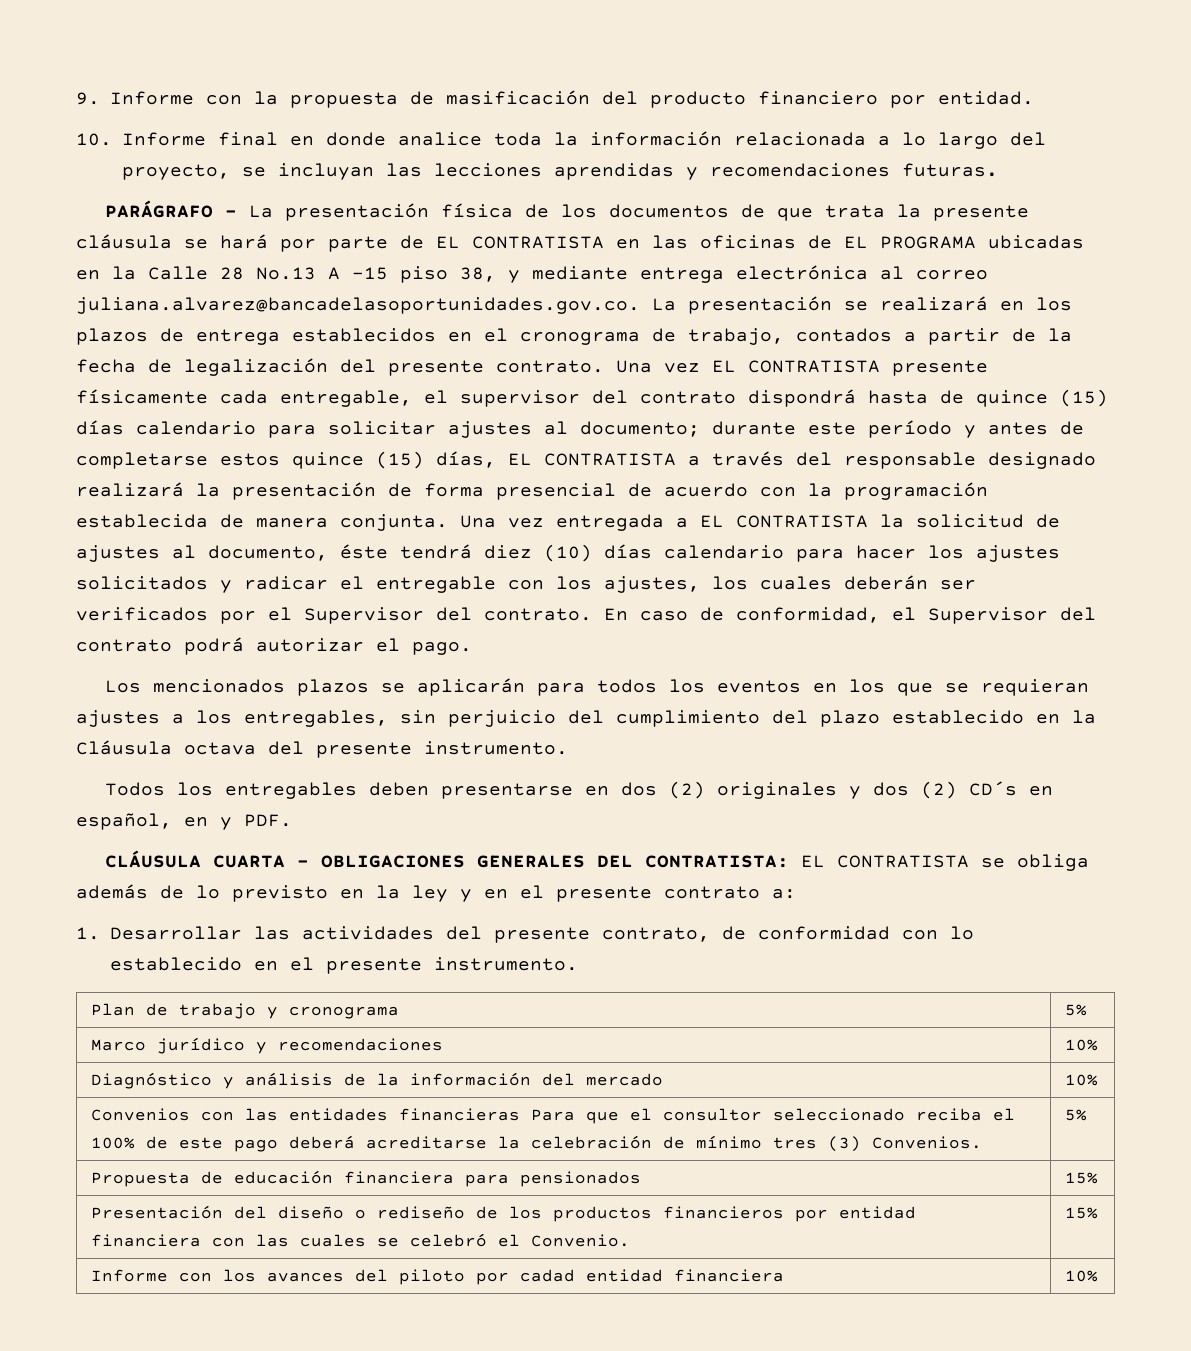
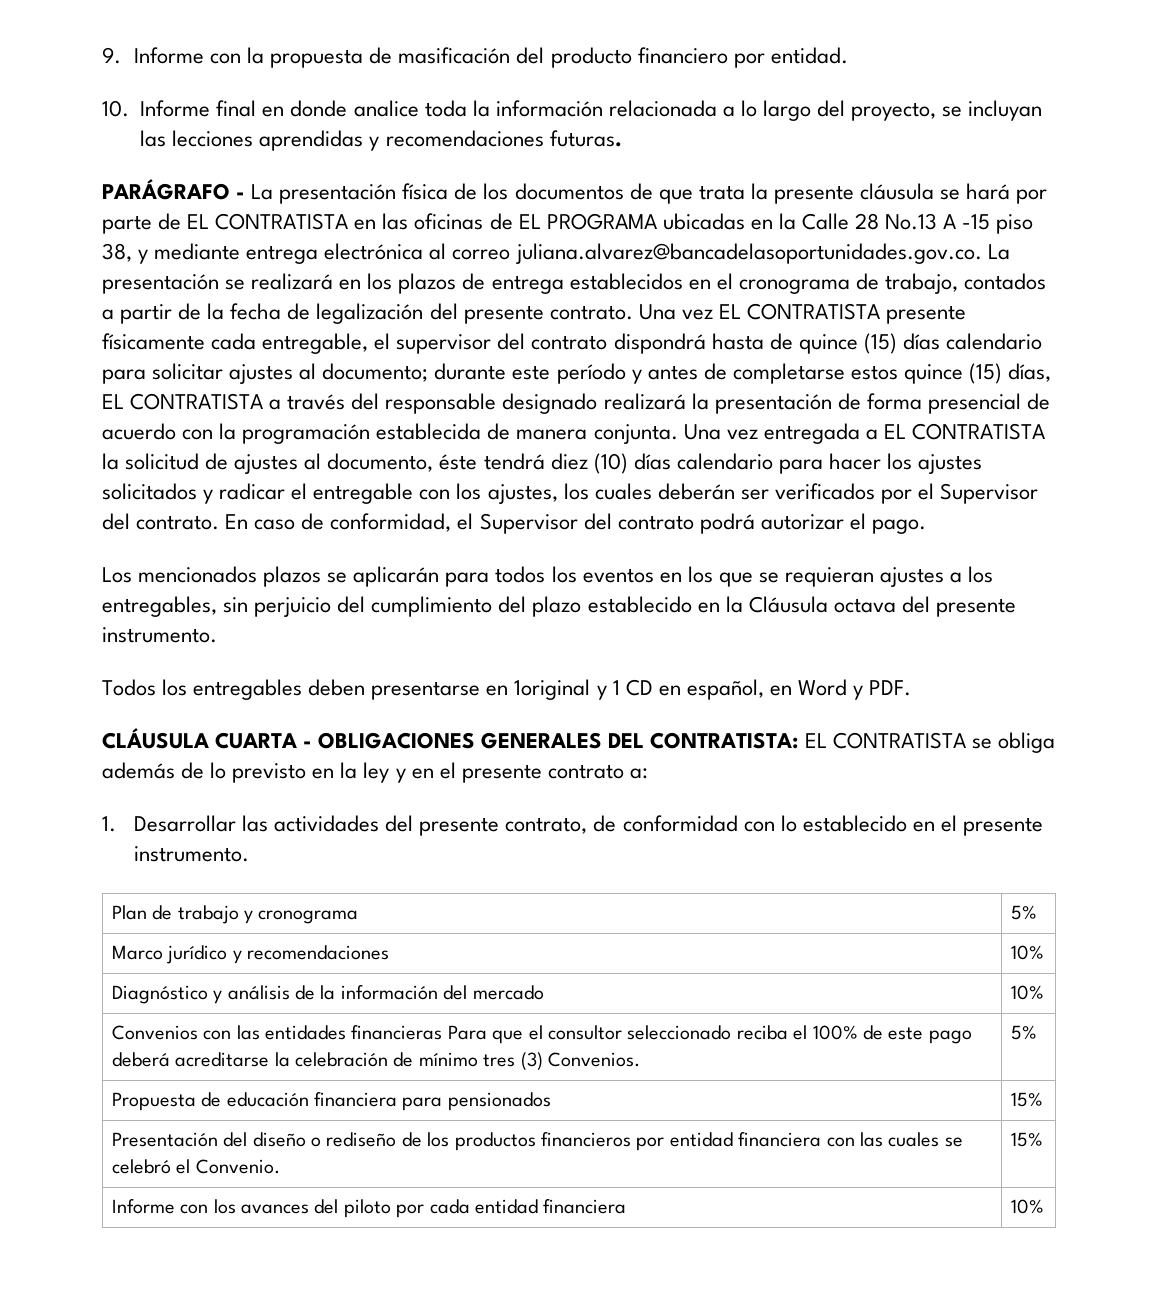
- Todos los entregables deben presentarse en dos (2) originales y dos (2) CD´s en español, en y PDF.
+ Todos los entregables deben presentarse en 1original y 1 CD en español, en Word y PDF.
- Informe con los avances del piloto por cadad entidad financiera | 10%
+ Informe con los avances del piloto por cada entidad financiera | 10%

